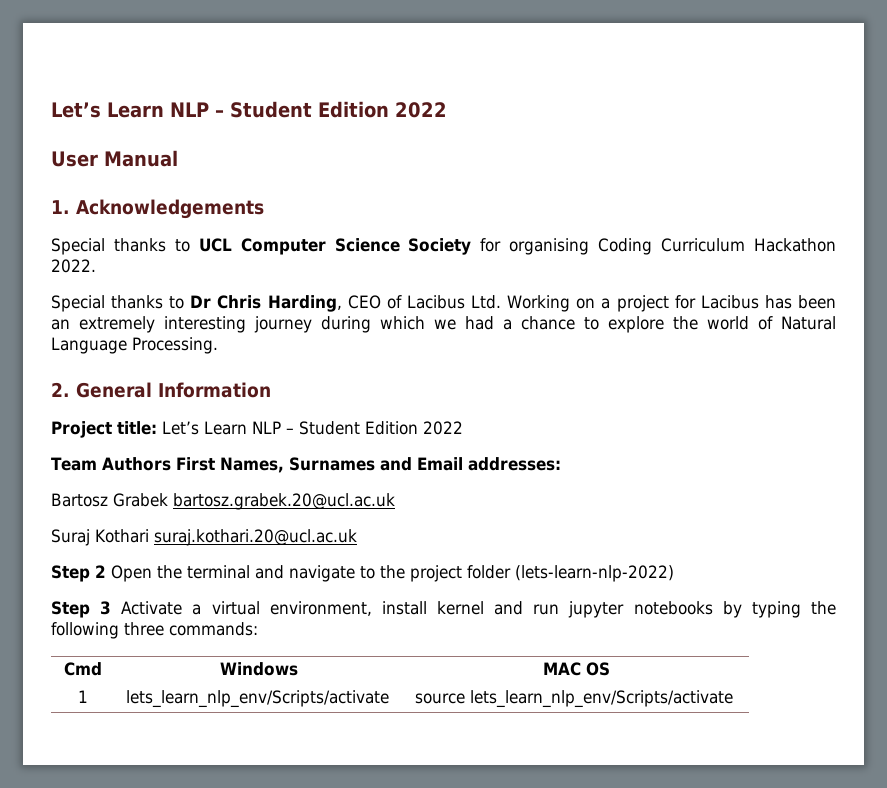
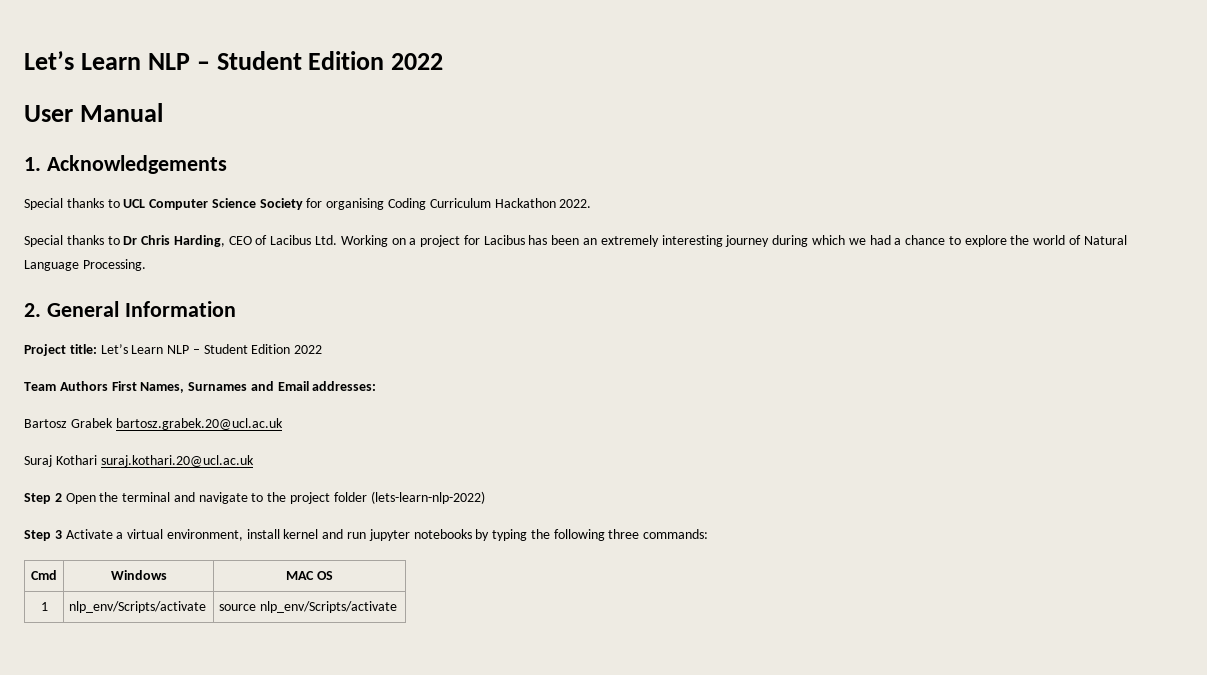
- 1 | lets_learn_nlp_env/Scripts/activate | source lets_learn_nlp_env/Scripts/activate
+ 1 | nlp_env/Scripts/activate | source nlp_env/Scripts/activate

